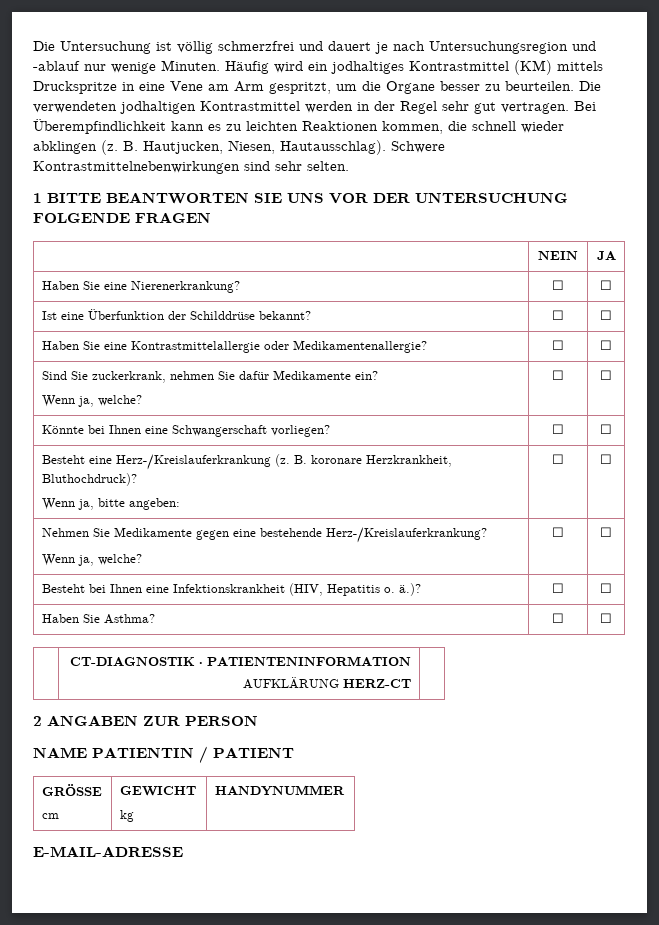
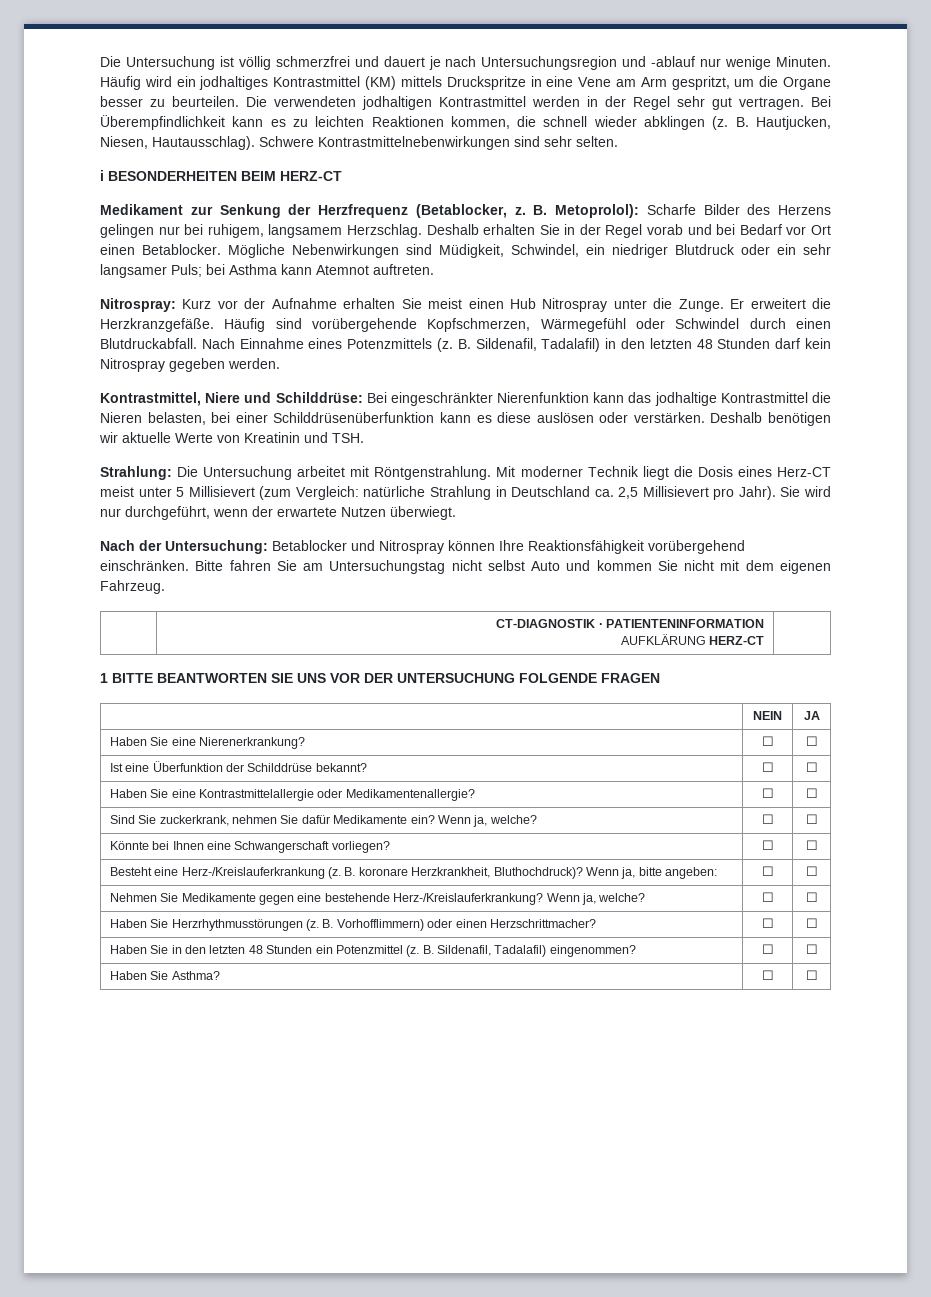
+ i BESONDERHEITEN BEIM HERZ-CT
+ Medikament zur Senkung der Herzfrequenz (Betablocker, z. B. Metoprolol): Scharfe Bilder des Herzens gelingen nur bei ruhigem, langsamem Herzschlag. Deshalb erhalten Sie in der Regel vorab und bei Bedarf vor Ort einen Betablocker. Mögliche Nebenwirkungen sind Müdigkeit, Schwindel, ein niedriger Blutdruck oder ein sehr langsamer Puls; bei Asthma kann Atemnot auftreten.
+ Nitrospray: Kurz vor der Aufnahme erhalten Sie meist einen Hub Nitrospray unter die Zunge. Er erweitert die Herzkranzgefäße. Häufig sind vorübergehende Kopfschmerzen, Wärmegefühl oder Schwindel durch einen Blutdruckabfall. Nach Einnahme eines Potenzmittels (z. B. Sildenafil, Tadalafil) in den letzten 48 Stunden darf kein Nitrospray gegeben werden.
+ Kontrastmittel, Niere und Schilddrüse: Bei eingeschränkter Nierenfunktion kann das jodhaltige Kontrastmittel die Nieren belasten, bei einer Schilddrüsenüberfunktion kann es diese auslösen oder verstärken. Deshalb benötigen wir aktuelle Werte von Kreatinin und TSH.
+ Strahlung: Die Untersuchung arbeitet mit Röntgenstrahlung. Mit moderner Technik liegt die Dosis eines Herz-CT meist unter 5 Millisievert (zum Vergleich: natürliche Strahlung in Deutschland ca. 2,5 Millisievert pro Jahr). Sie wird nur durchgeführt, wenn der erwartete Nutzen überwiegt.
+ Nach der Untersuchung: Betablocker und Nitrospray können Ihre Reaktionsfähigkeit vorübergehend einschränken. Bitte fahren Sie am Untersuchungstag nicht selbst Auto und kommen Sie nicht mit dem eigenen Fahrzeug.
+ | CT-DIAGNOSTIK · PATIENTENINFORMATION
+ AUFKLÄRUNG HERZ-CT |
- Sind Sie zuckerkrank, nehmen Sie dafür Medikamente ein?
- Wenn ja, welche? | ☐ | ☐
+ Sind Sie zuckerkrank, nehmen Sie dafür Medikamente ein? Wenn ja, welche? | ☐ | ☐
- Besteht eine Herz-/Kreislauferkrankung (z. B. koronare Herzkrankheit, Bluthochdruck)?
- Wenn ja, bitte angeben: | ☐ | ☐
+ Besteht eine Herz-/Kreislauferkrankung (z. B. koronare Herzkrankheit, Bluthochdruck)? Wenn ja, bitte angeben: | ☐ | ☐
- Nehmen Sie Medikamente gegen eine bestehende Herz-/Kreislauferkrankung?
- Wenn ja, welche? | ☐ | ☐
- Besteht bei Ihnen eine Infektionskrankheit (HIV, Hepatitis o. ä.)? | ☐ | ☐
+ Nehmen Sie Medikamente gegen eine bestehende Herz-/Kreislauferkrankung? Wenn ja, welche? | ☐ | ☐
+ Haben Sie Herzrhythmusstörungen (z. B. Vorhofflimmern) oder einen Herzschrittmacher? | ☐ | ☐
+ Haben Sie in den letzten 48 Stunden ein Potenzmittel (z. B. Sildenafil, Tadalafil) eingenommen? | ☐ | ☐
- | CT-DIAGNOSTIK · PATIENTENINFORMATION
- AUFKLÄRUNG HERZ-CT |
- 2 ANGABEN ZUR PERSON
- NAME PATIENTIN / PATIENT
- GRÖSSE
- cm | GEWICHT
- kg | HANDYNUMMER
- E-MAIL-ADRESSE

